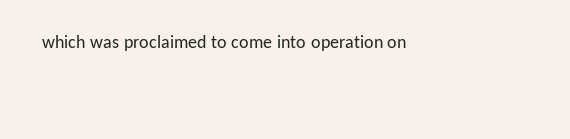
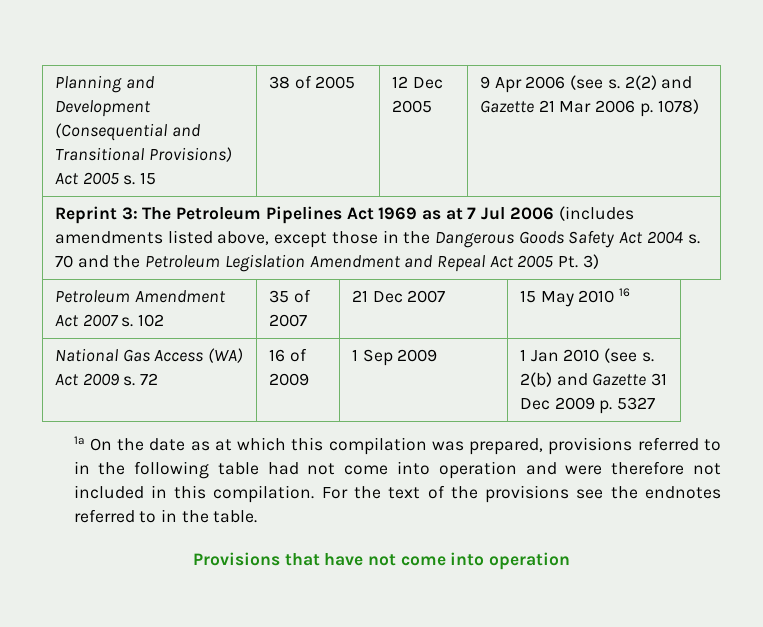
- which was proclaimed to come into operation on
+ Planning and Development (Consequential and Transitional Provisions) Act 2005 s. 15 | 38 of 2005 | 12 Dec 2005 | 9 Apr 2006 (see s. 2(2) and Gazette 21 Mar 2006 p. 1078)
+ Reprint 3: The Petroleum Pipelines Act 1969 as at 7 Jul 2006 (includes amendments listed above, except those in the Dangerous Goods Safety Act 2004 s. 70 and the Petroleum Legislation Amendment and Repeal Act 2005 Pt. 3)
+ Petroleum Amendment Act 2007 s. 102 | 35 of 2007 | 21 Dec 2007 | 15 May 2010 16
+ National Gas Access (WA) Act 2009 s. 72 | 16 of 2009 | 1 Sep 2009 | 1 Jan 2010 (see s. 2(b) and Gazette 31 Dec 2009 p. 5327
+ 1a On the date as at which this compilation was prepared, provisions referred to in the following table had not come into operation and were therefore not included in this compilation. For the text of the provisions see the endnotes referred to in the table.
+ Provisions that have not come into operation

